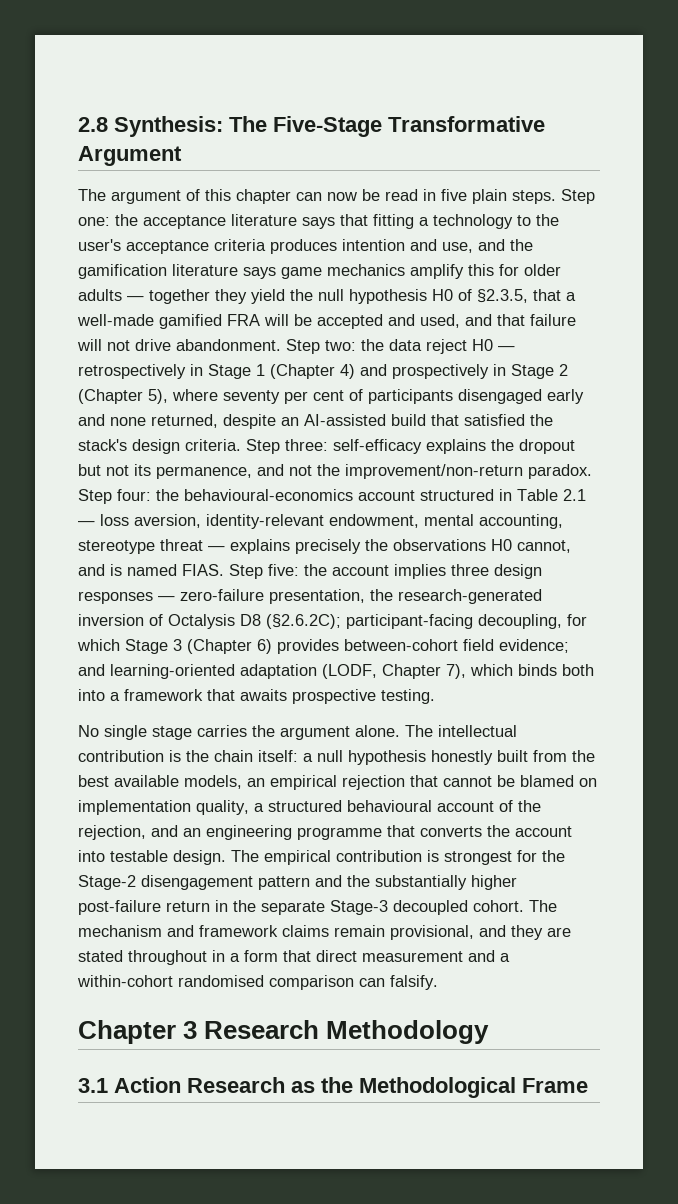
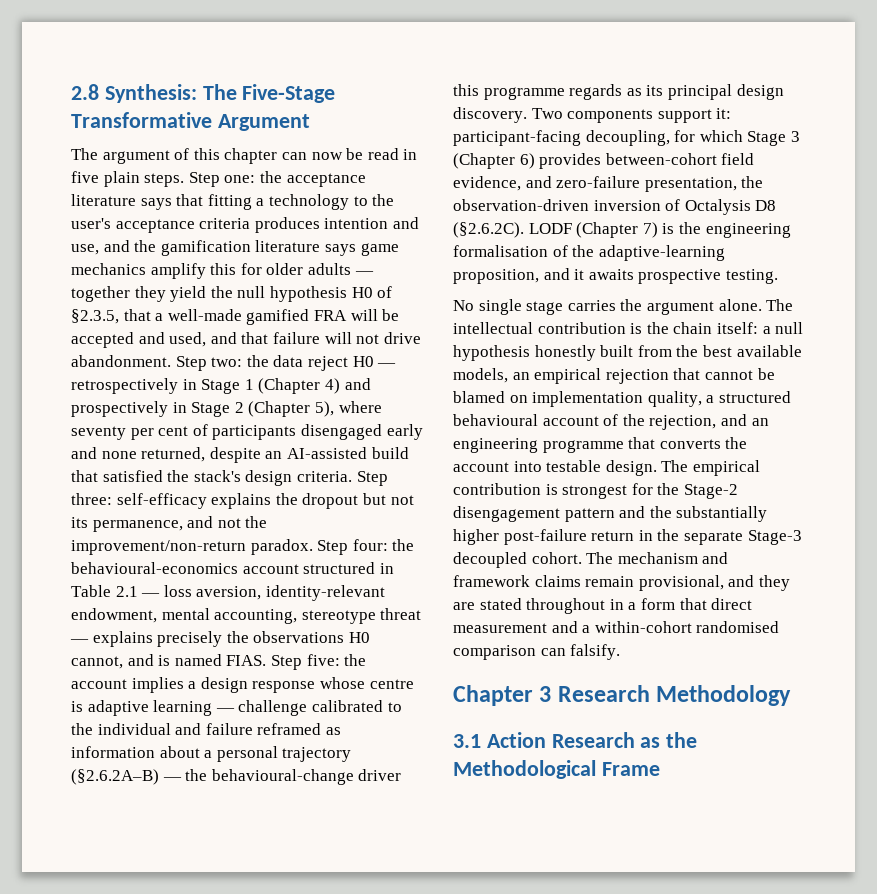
- Step five: the account implies three design responses — zero-failure presentation, the research-generated inversion of Octalysis D8 (§2.6.2C); participant-facing decoupling, for which Stage 3 (Chapter 6) provides between-cohort field evidence; and learning-oriented adaptation (LODF, Chapter 7), which binds both into a framework that awaits prospective testing.
+ Step five: the account implies a design response whose centre is adaptive learning — challenge calibrated to the individual and failure reframed as information about a personal trajectory (§2.6.2A–B) — the behavioural-change driver this programme regards as its principal design discovery. Two components support it: participant-facing decoupling, for which Stage 3 (Chapter 6) provides between-cohort field evidence, and zero-failure presentation, the observation-driven inversion of Octalysis D8 (§2.6.2C). LODF (Chapter 7) is the engineering formalisation of the adaptive-learning proposition, and it awaits prospective testing.

